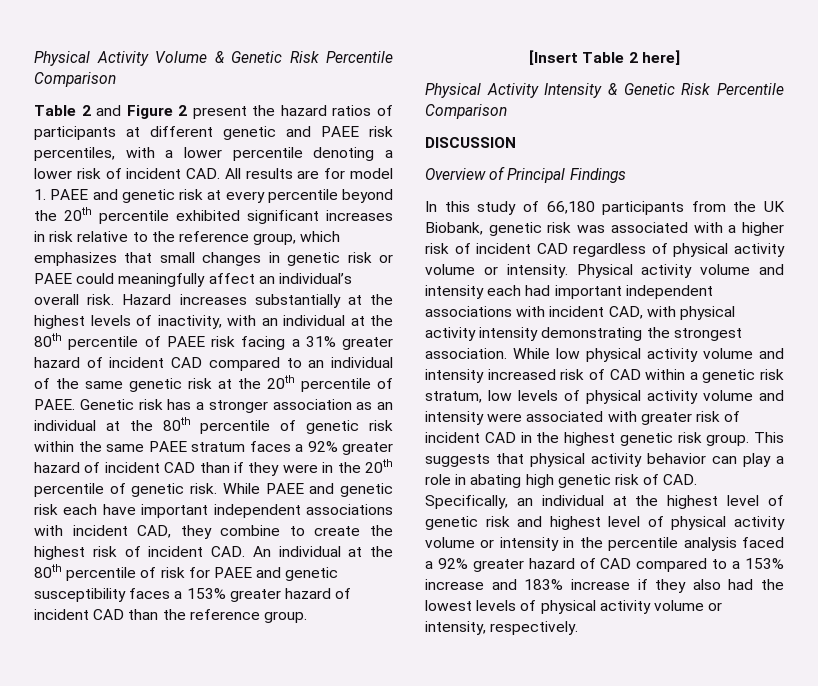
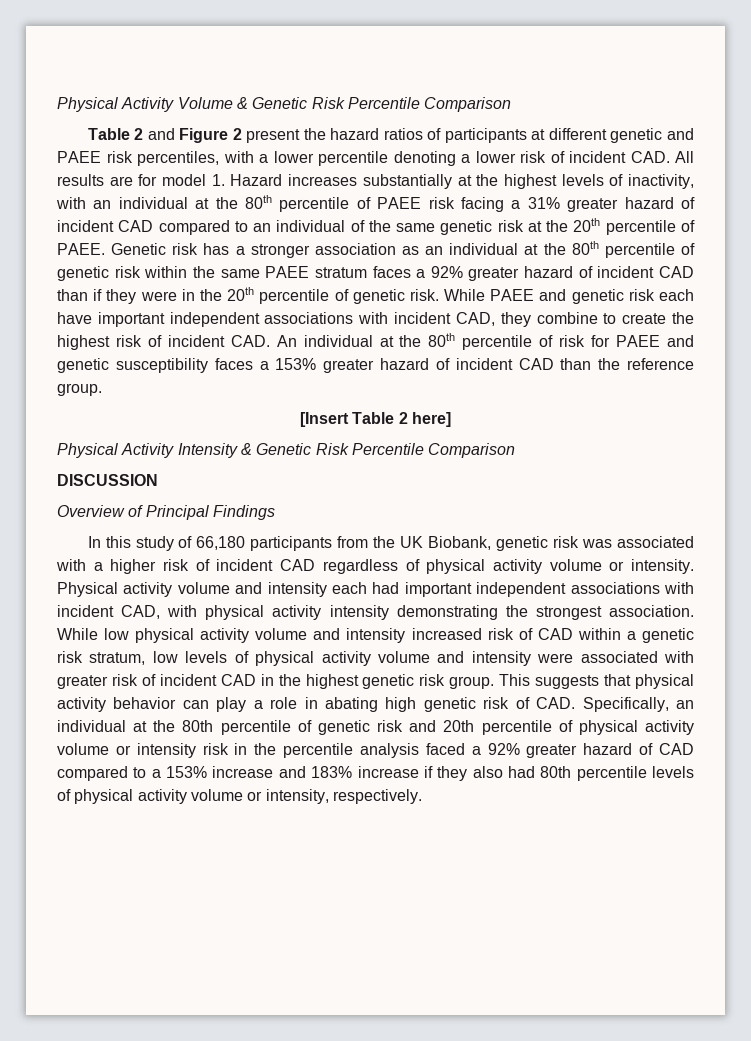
- Table 2 and Figure 2 present the hazard ratios of participants at different genetic and PAEE risk percentiles, with a lower percentile denoting a lower risk of incident CAD. All results are for model 1. PAEE and genetic risk at every percentile beyond the 20th percentile exhibited significant increases in risk relative to the reference group, which emphasizes that small changes in genetic risk or PAEE could meaningfully affect an individual’s overall risk. Hazard increases substantially at the highest levels of inactivity, with an individual at the 80th percentile of PAEE risk facing a 31% greater hazard of incident CAD compared to an individual of the same genetic risk at the 20th percentile of PAEE.
+ Table 2 and Figure 2 present the hazard ratios of participants at different genetic and PAEE risk percentiles, with a lower percentile denoting a lower risk of incident CAD. All results are for model 1. Hazard increases substantially at the highest levels of inactivity, with an individual at the 80th percentile of PAEE risk facing a 31% greater hazard of incident CAD compared to an individual of the same genetic risk at the 20th percentile of PAEE.
- This suggests that physical activity behavior can play a role in abating high genetic risk of CAD. Specifically, an individual at the highest level of genetic risk and highest level of physical activity volume or intensity in the percentile analysis faced a 92% greater hazard of CAD compared to a 153% increase and 183% increase if they also had the lowest levels of physical activity volume or intensity, respectively.
+ This suggests that physical activity behavior can play a role in abating high genetic risk of CAD. Specifically, an individual at the 80th percentile of genetic risk and 20th percentile of physical activity volume or intensity risk in the percentile analysis faced a 92% greater hazard of CAD compared to a 153% increase and 183% increase if they also had 80th percentile levels of physical activity volume or intensity, respectively.

